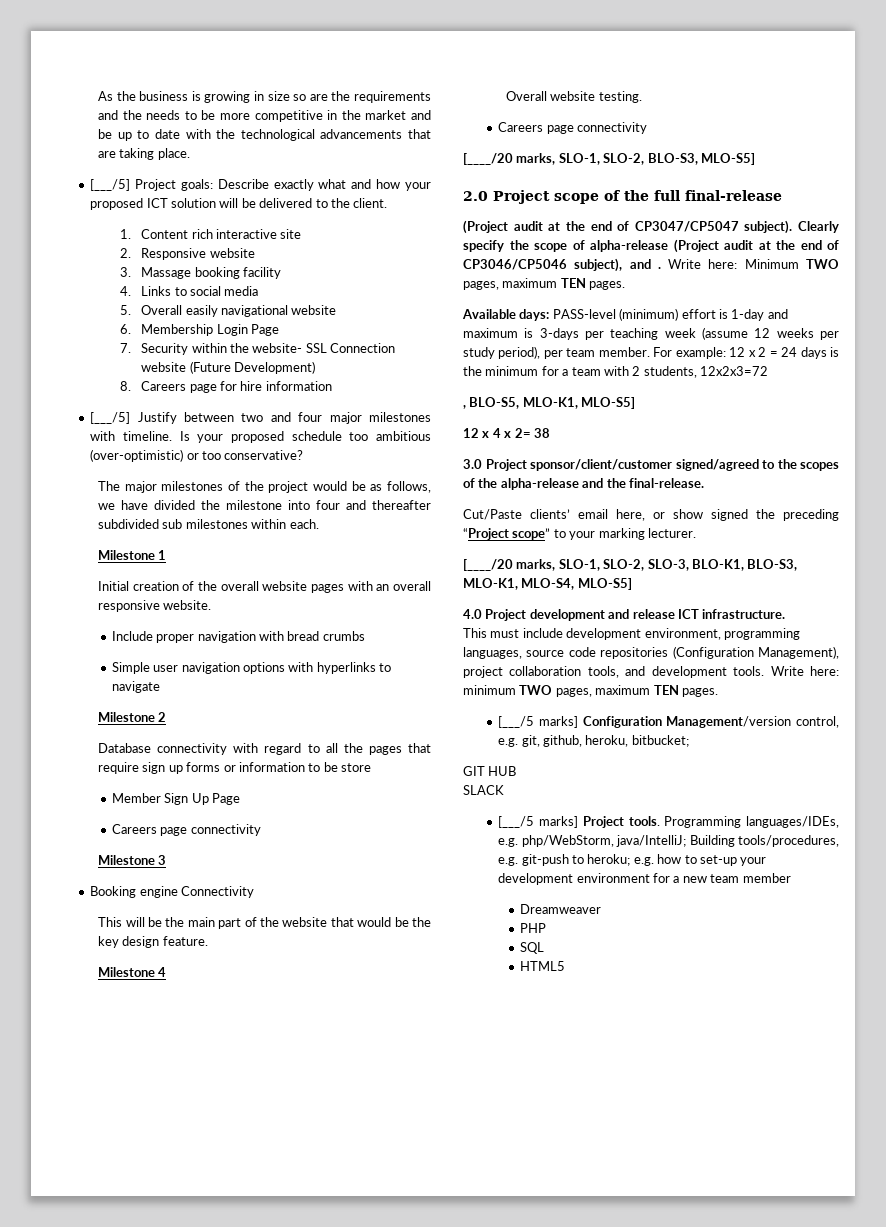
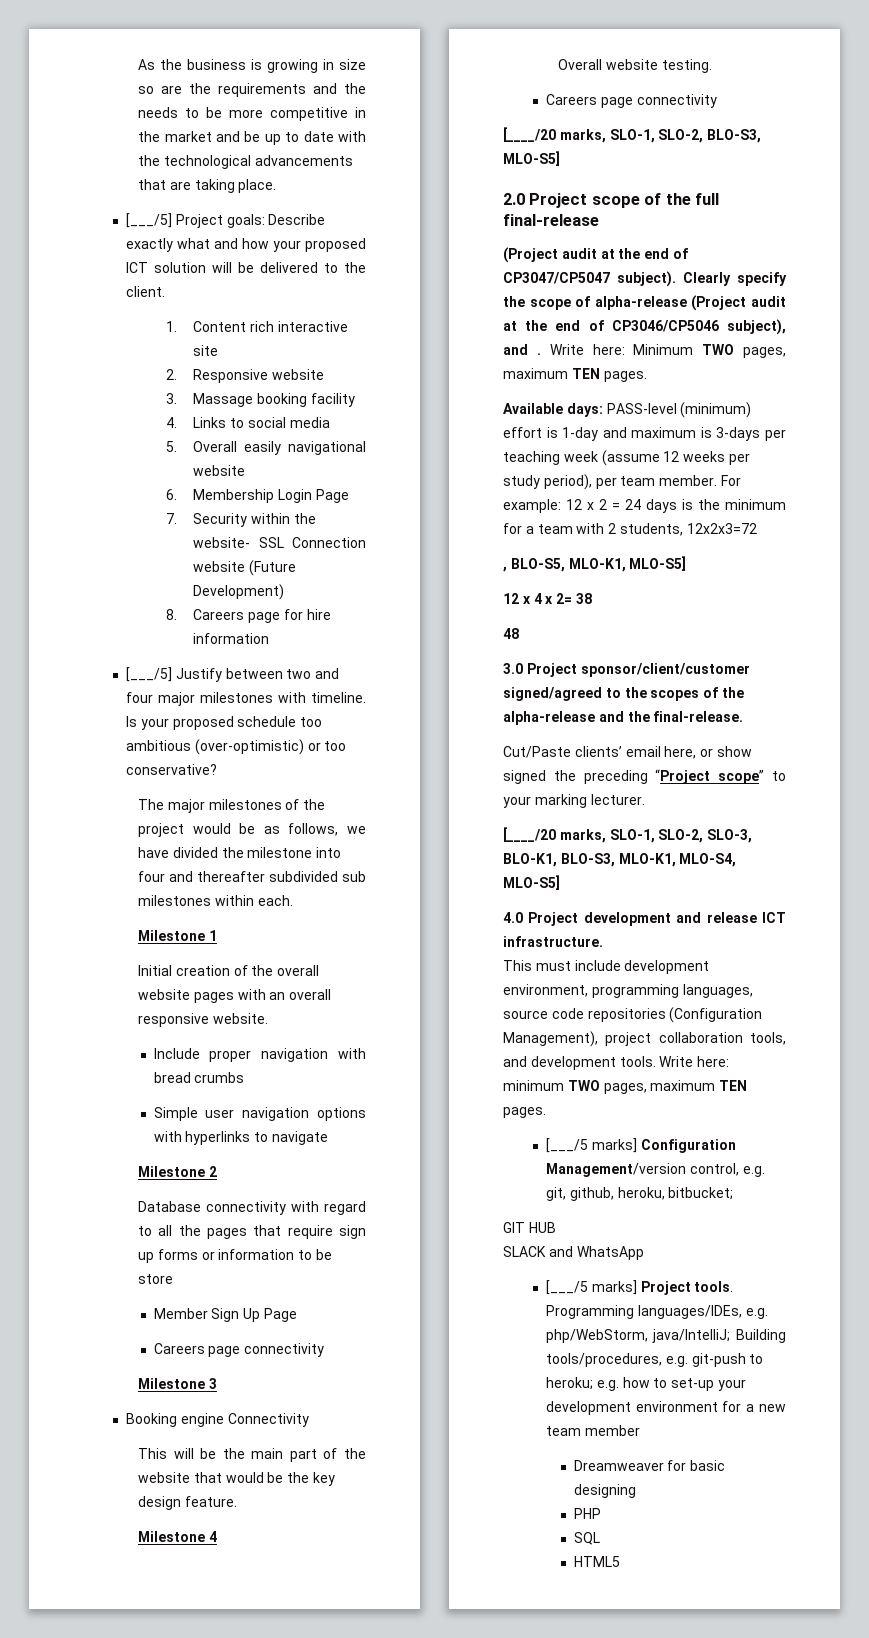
+ 48
- SLACK
+ SLACK and WhatsApp
- Dreamweaver
+ Dreamweaver for basic designing

